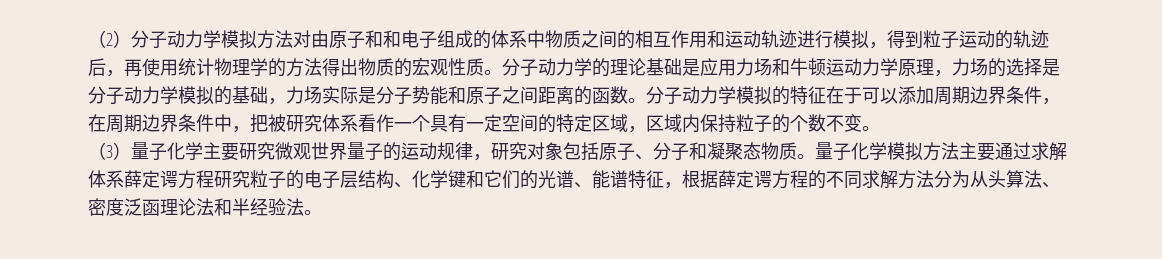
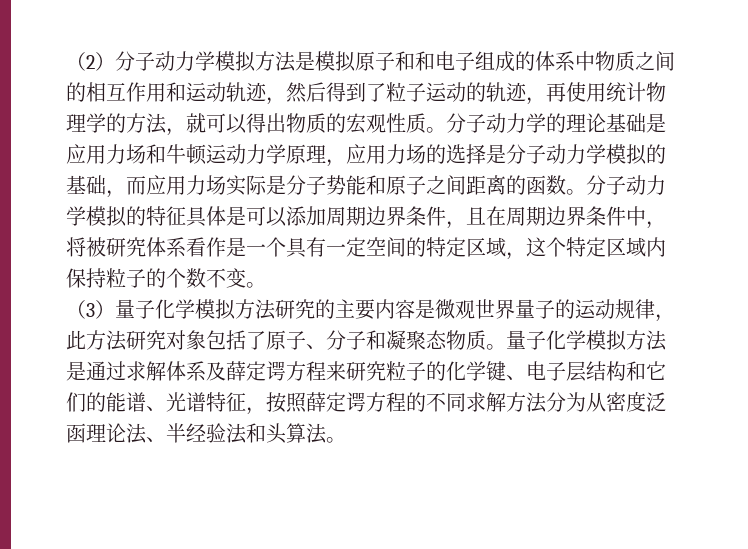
- （2）分子动力学模拟方法对由原子和和电子组成的体系中物质之间的相互作用和运动轨迹进行模拟，得到粒子运动的轨迹后，再使用统计物理学的方法得出物质的宏观性质。
+ （2）分子动力学模拟方法是模拟原子和和电子组成的体系中物质之间的相互作用和运动轨迹，然后得到了粒子运动的轨迹，再使用统计物理学的方法，就可以得出物质的宏观性质。
- 分子动力学的理论基础是应用力场和牛顿运动力学原理，力场的选择是分子动力学模拟的基础，力场实际是分子势能和原子之间距离的函数。
+ 分子动力学的理论基础是应用力场和牛顿运动力学原理，应用力场的选择是分子动力学模拟的基础，而应用力场实际是分子势能和原子之间距离的函数。
- 分子动力学模拟的特征在于可以添加周期边界条件，在周期边界条件中，把被研究体系看作一个具有一定空间的特定区域，区域内保持粒子的个数不变。
+ 分子动力学模拟的特征具体是可以添加周期边界条件，且在周期边界条件中，将被研究体系看作是一个具有一定空间的特定区域，这个特定区域内保持粒子的个数不变。
- （3）量子化学主要研究微观世界量子的运动规律，研究对象包括原子、分子和凝聚态物质。
+ （3）量子化学模拟方法研究的主要内容是微观世界量子的运动规律，此方法研究对象包括了原子、分子和凝聚态物质。
- 量子化学模拟方法主要通过求解体系薛定谔方程研究粒子的电子层结构、化学键和它们的光谱、能谱特征，根据薛定谔方程的不同求解方法分为从头算法、密度泛函理论法和半经验法。
+ 量子化学模拟方法是通过求解体系及薛定谔方程来研究粒子的化学键、电子层结构和它们的能谱、光谱特征，按照薛定谔方程的不同求解方法分为从密度泛函理论法、半经验法和头算法。

